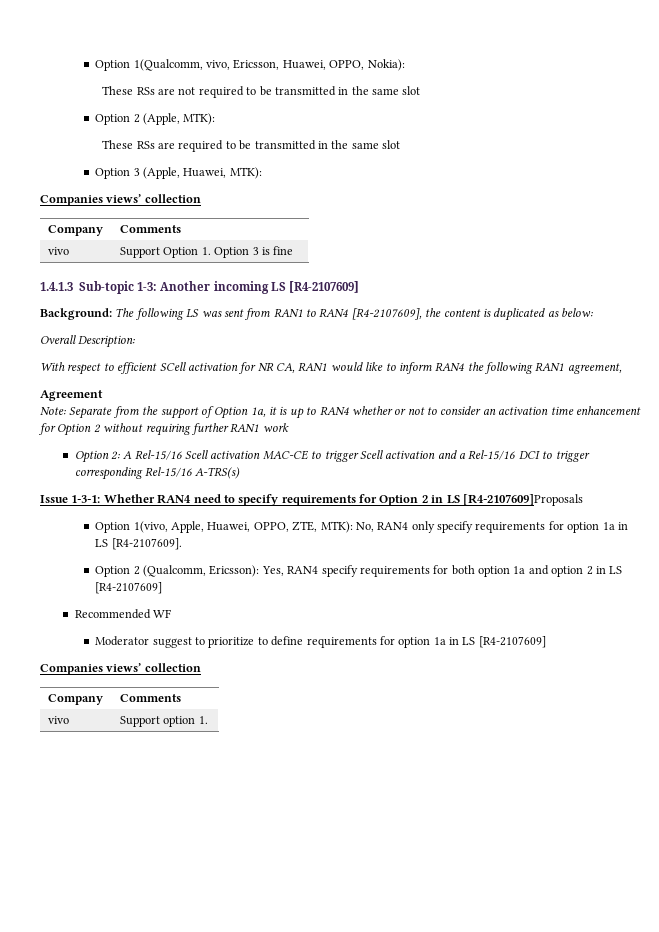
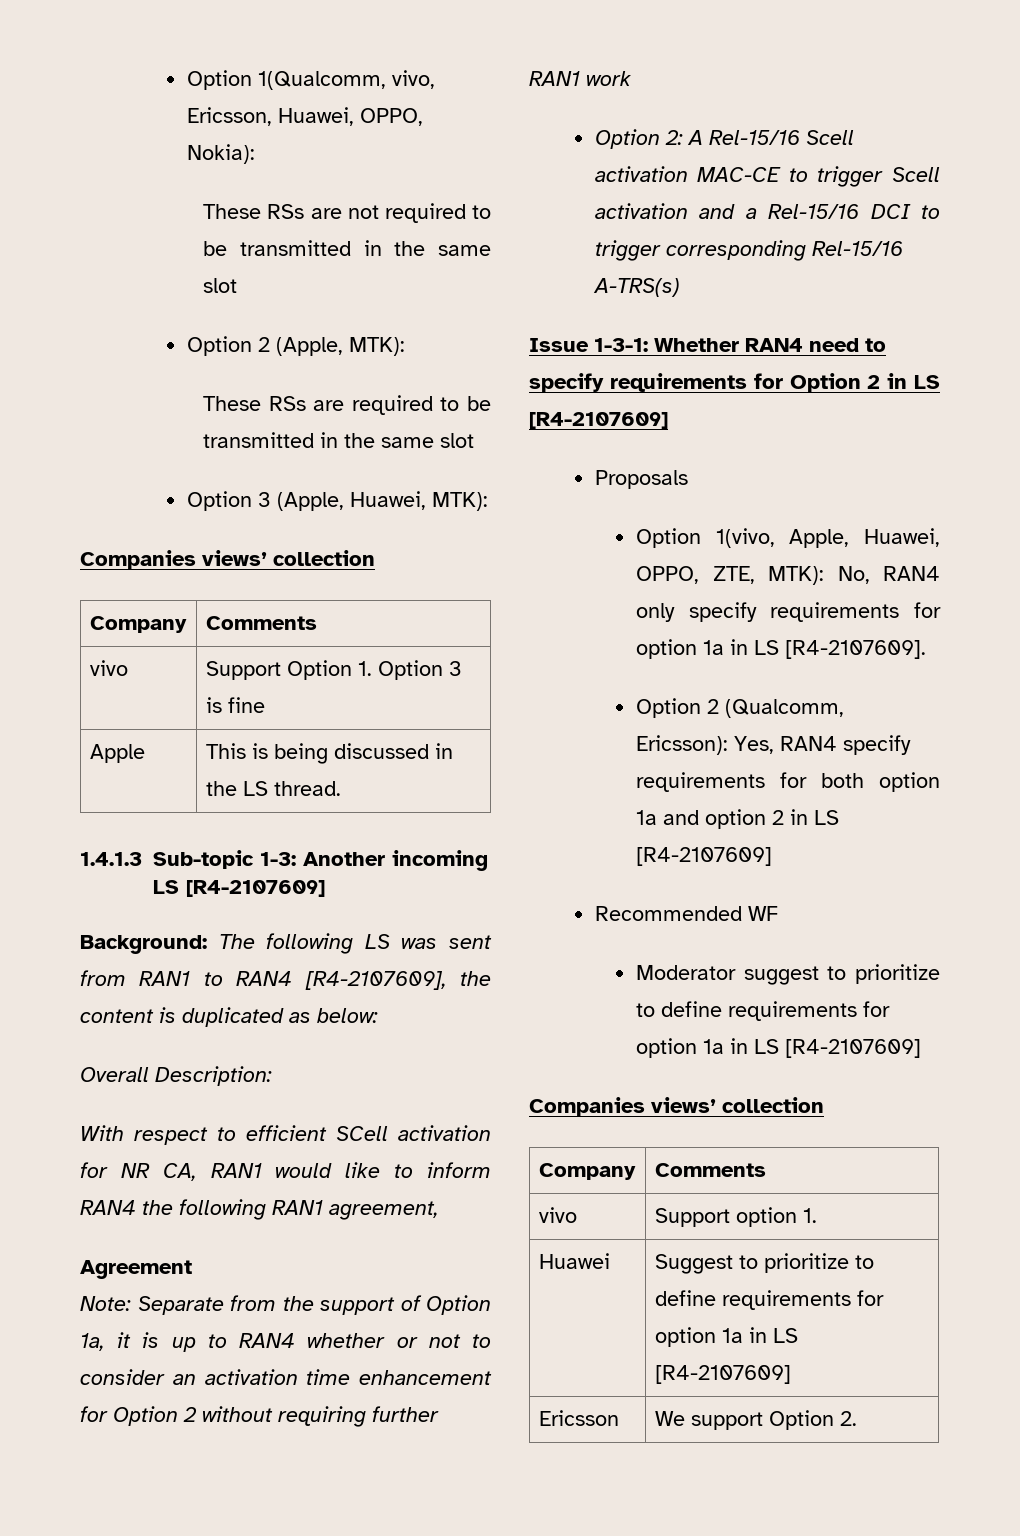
+ Apple | This is being discussed in the LS thread.
- Issue 1-3-1: Whether RAN4 need to specify requirements for Option 2 in LS [R4-2107609]Proposals
+ Issue 1-3-1: Whether RAN4 need to specify requirements for Option 2 in LS [R4-2107609]
+ Proposals
+ Huawei | Suggest to prioritize to define requirements for option 1a in LS [R4-2107609]
+ Ericsson | We support Option 2.

